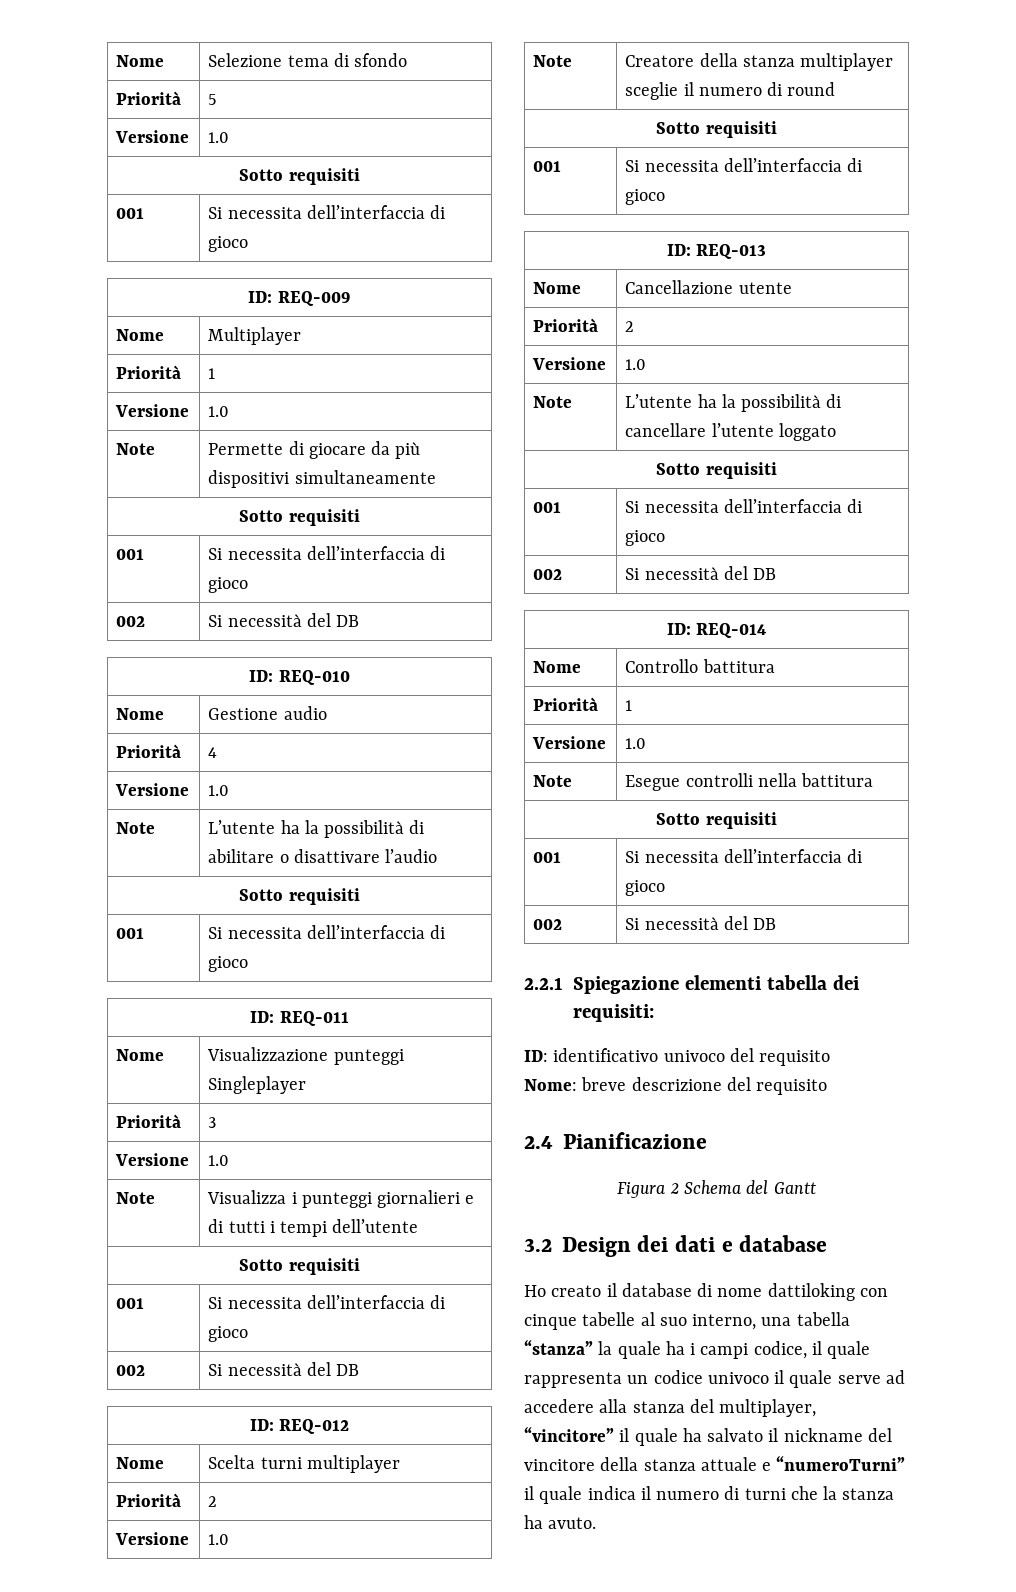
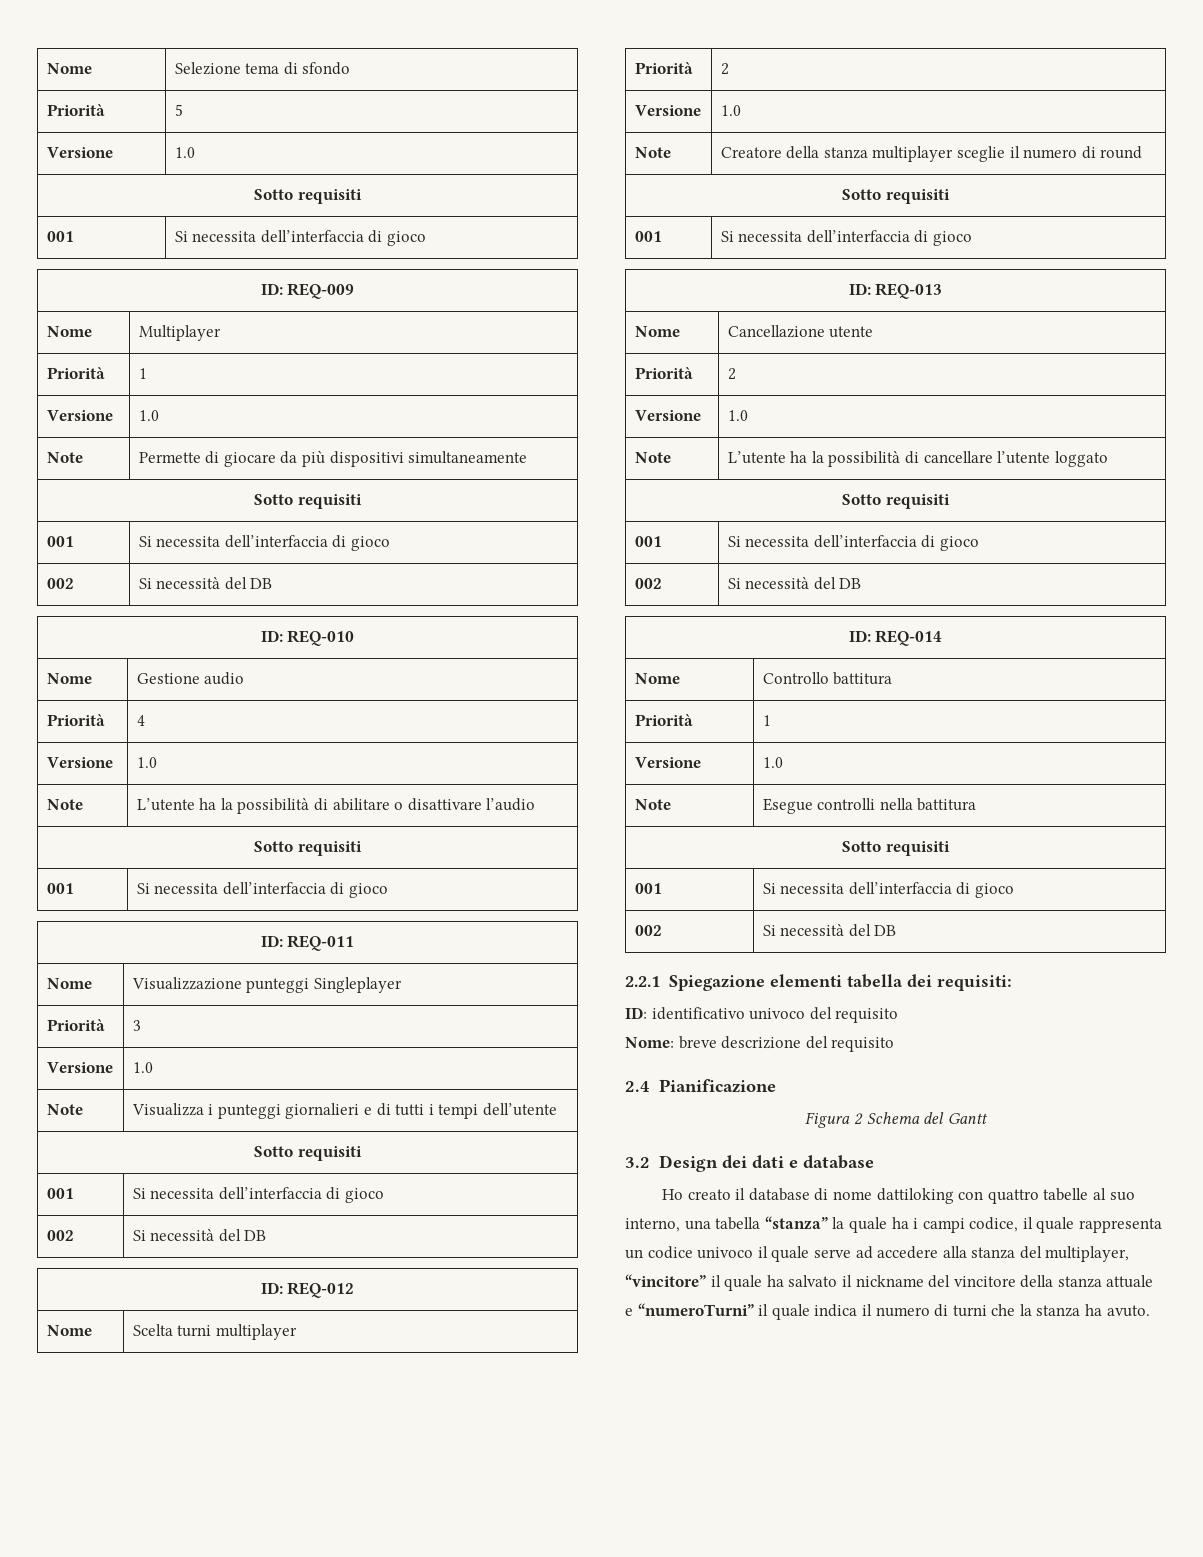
- Ho creato il database di nome dattiloking con cinque tabelle al suo interno, una tabella “stanza” la quale ha i campi codice, il quale rappresenta un codice univoco il quale serve ad accedere alla stanza del multiplayer, “vincitore” il quale ha salvato il nickname del vincitore della stanza attuale e “numeroTurni” il quale indica il numero di turni che la stanza ha avuto.
+ Ho creato il database di nome dattiloking con quattro tabelle al suo interno, una tabella “stanza” la quale ha i campi codice, il quale rappresenta un codice univoco il quale serve ad accedere alla stanza del multiplayer, “vincitore” il quale ha salvato il nickname del vincitore della stanza attuale e “numeroTurni” il quale indica il numero di turni che la stanza ha avuto.

